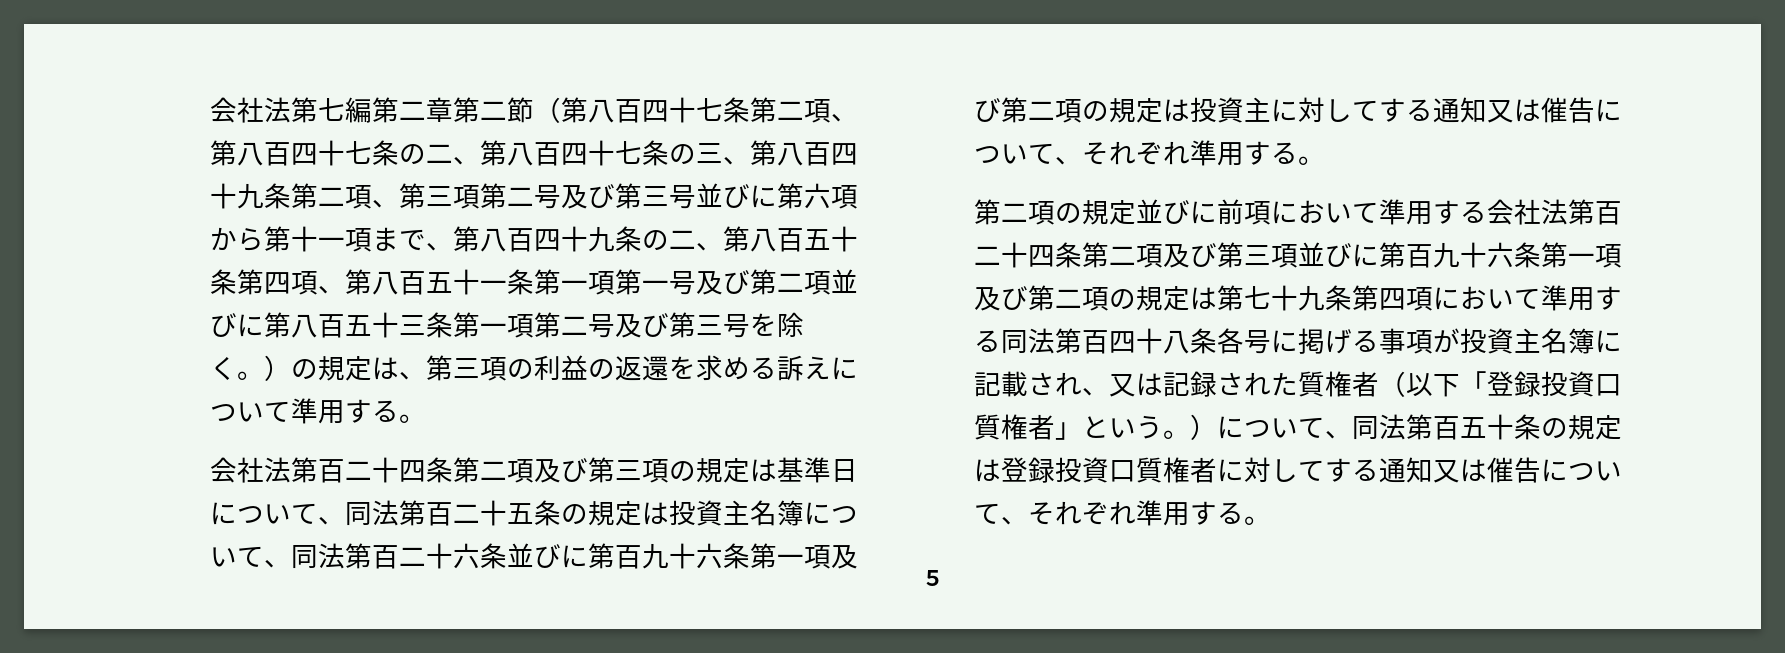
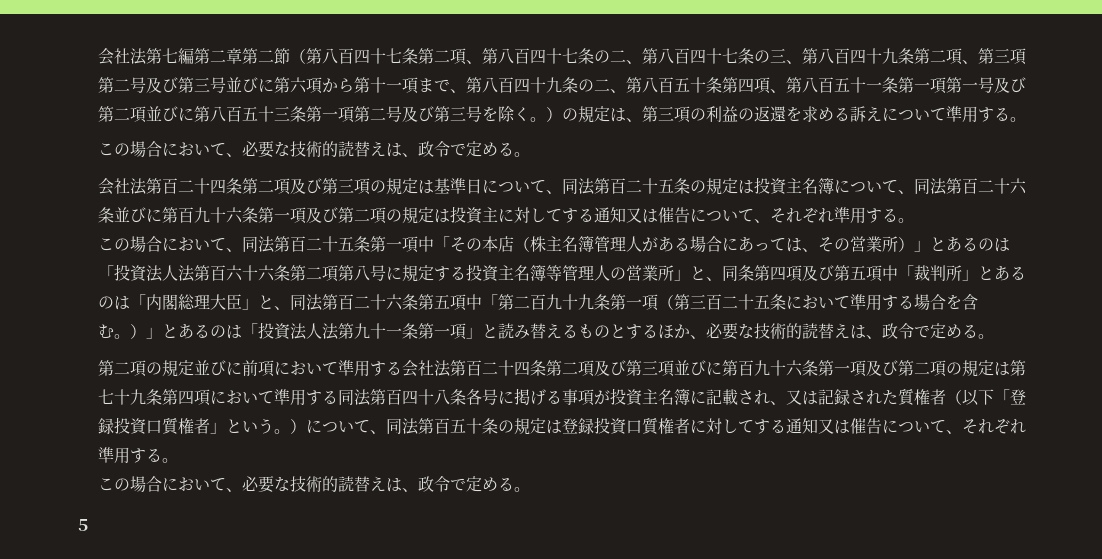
  会社法第七編第二章第二節（第八百四十七条第二項、第八百四十七条の二、第八百四十七条の三、第八百四十九条第二項、第三項第二号及び第三号並びに第六項から第十一項まで、第八百四十九条の二、第八百五十条第四項、第八百五十一条第一項第一号及び第二項並びに第八百五十三条第一項第二号及び第三号を除く。）の規定は、第三項の利益の返還を求める訴えについて準用する。
+ この場合において、必要な技術的読替えは、政令で定める。
+ この場合において、同法第百二十五条第一項中「その本店（株主名簿管理人がある場合にあっては、その営業所）」とあるのは「投資法人法第百六十六条第二項第八号に規定する投資主名簿等管理人の営業所」と、同条第四項及び第五項中「裁判所」とあるのは「内閣総理大臣」と、同法第百二十六条第五項中「第二百九十九条第一項（第三百二十五条において準用する場合を含む。）」とあるのは「投資法人法第九十一条第一項」と読み替えるものとするほか、必要な技術的読替えは、政令で定める。
  第二項の規定並びに前項において準用する会社法第百二十四条第二項及び第三項並びに第百九十六条第一項及び第二項の規定は第七十九条第四項において準用する同法第百四十八条各号に掲げる事項が投資主名簿に記載され、又は記録された質権者（以下「登録投資口質権者」という。）について、同法第百五十条の規定は登録投資口質権者に対してする通知又は催告について、それぞれ準用する。
+ この場合において、必要な技術的読替えは、政令で定める。

